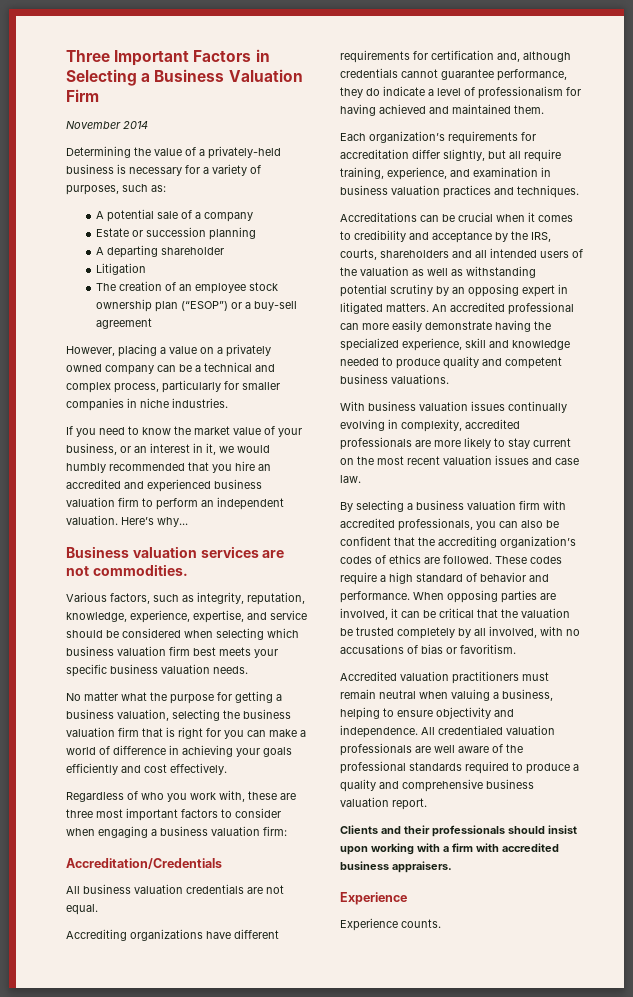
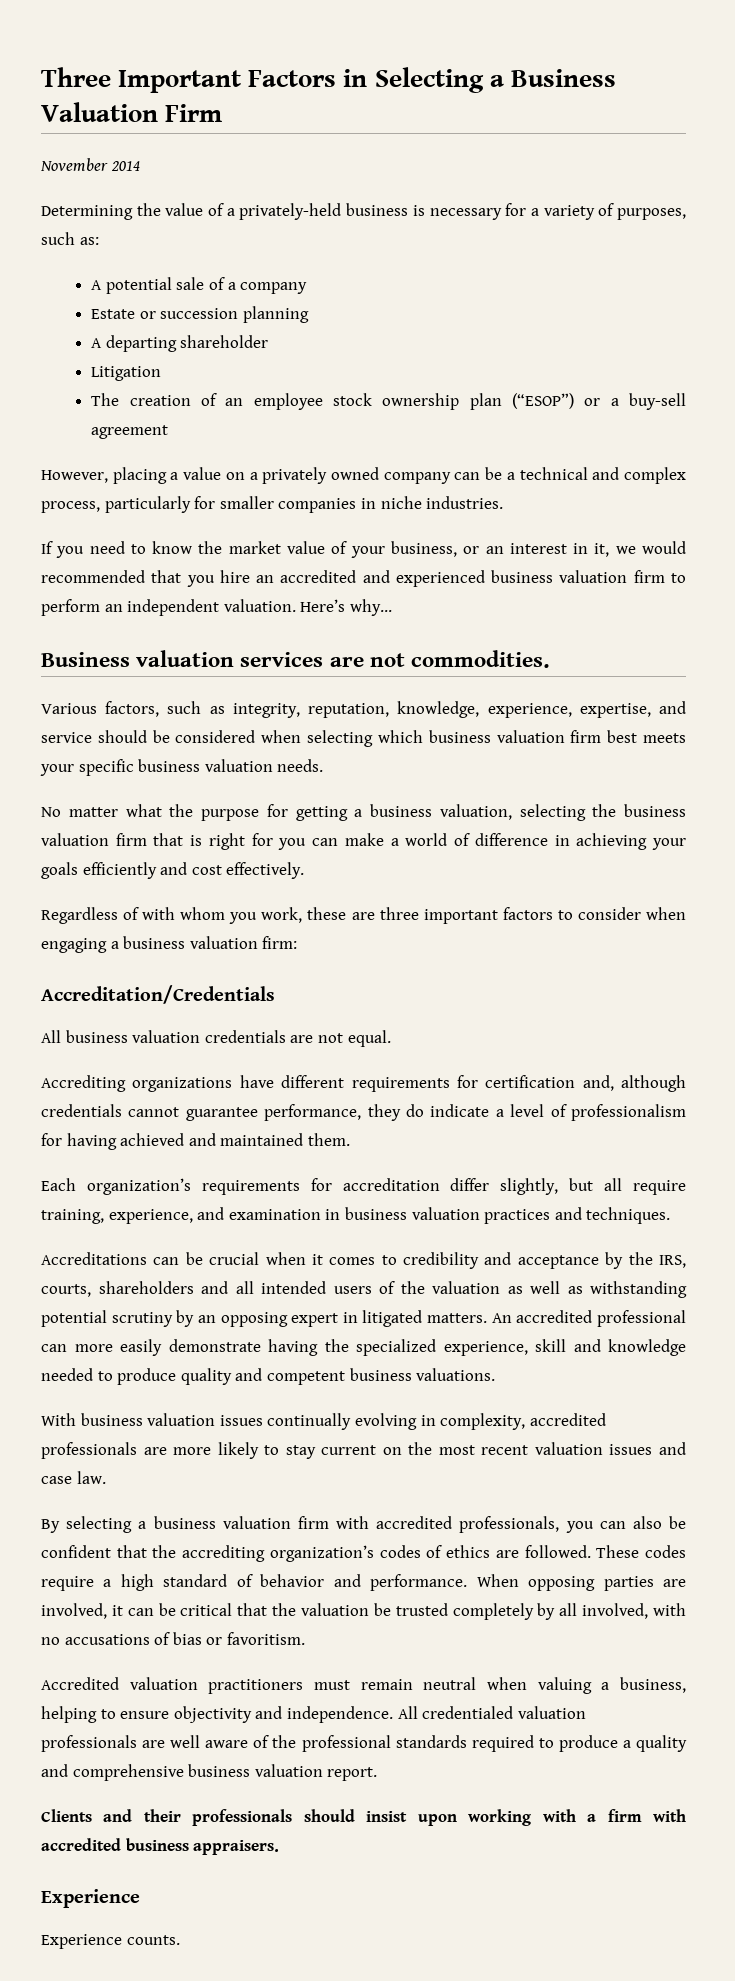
- If you need to know the market value of your business, or an interest in it, we would humbly recommended that you hire an accredited and experienced business valuation firm to perform an independent valuation.
+ If you need to know the market value of your business, or an interest in it, we would recommended that you hire an accredited and experienced business valuation firm to perform an independent valuation.
- Regardless of who you work with, these are three most important factors to consider when engaging a business valuation firm:
+ Regardless of with whom you work, these are three important factors to consider when engaging a business valuation firm:

